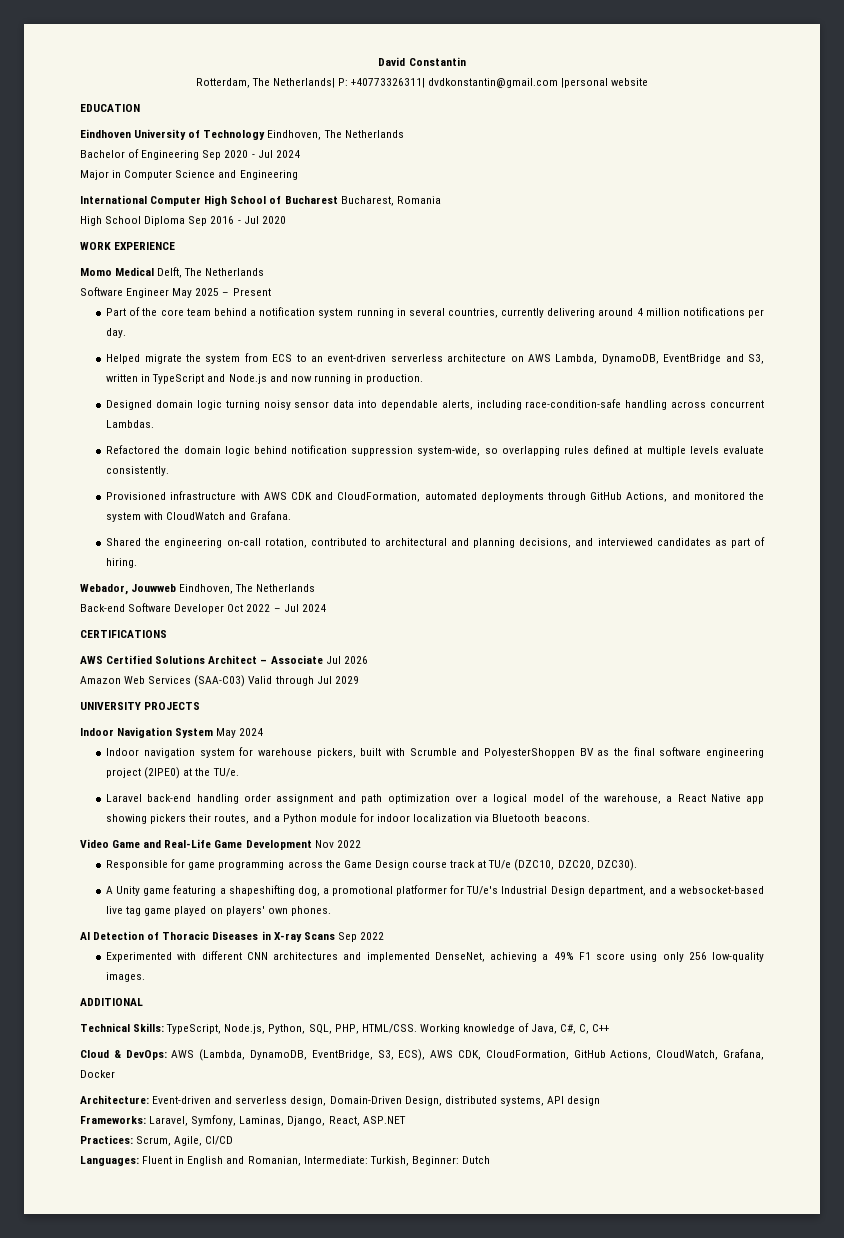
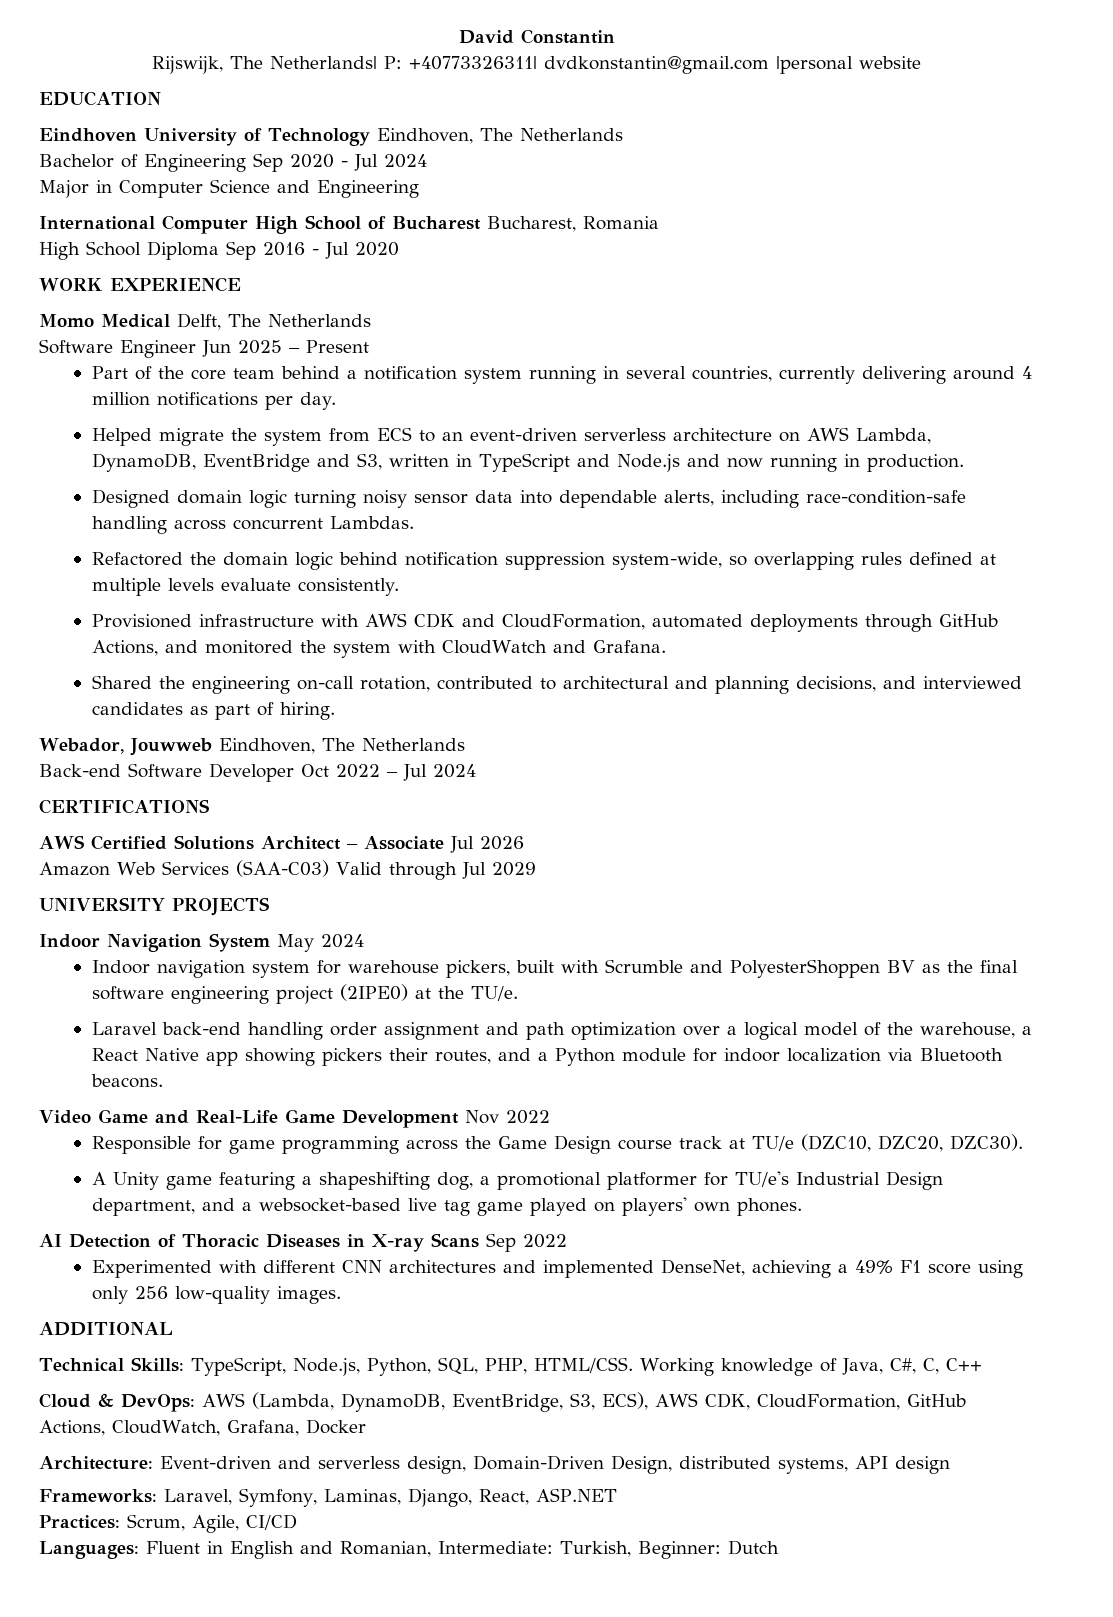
- Rotterdam, The Netherlands| P: +40773326311| dvdkonstantin@gmail.com |personal website
+ Rijswijk, The Netherlands| P: +40773326311| dvdkonstantin@gmail.com |personal website
- Software Engineer May 2025 – Present
+ Software Engineer Jun 2025 – Present

